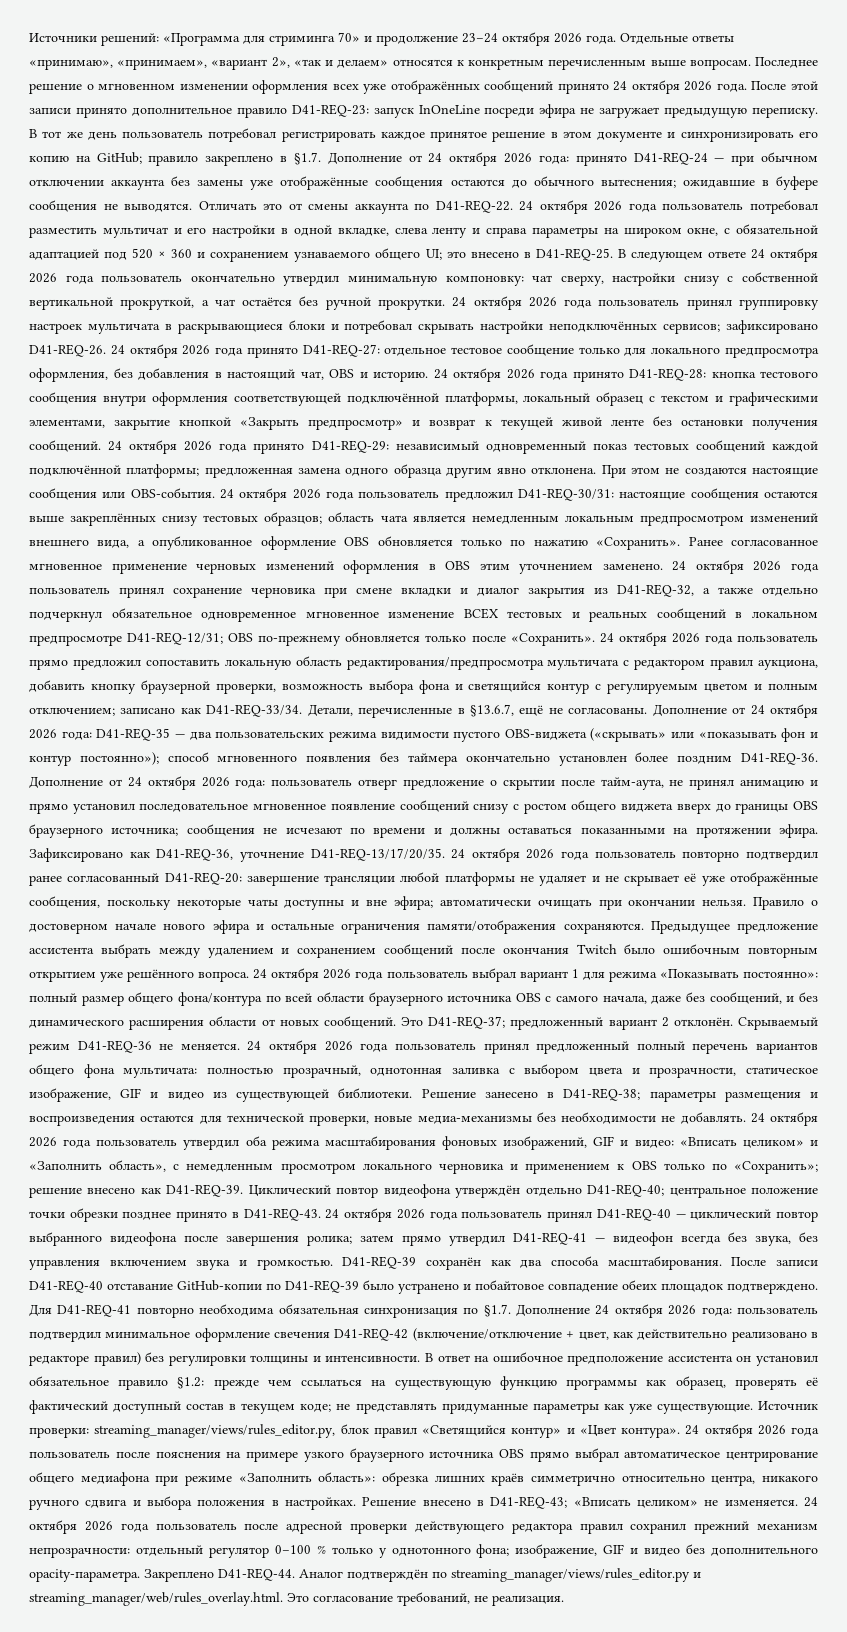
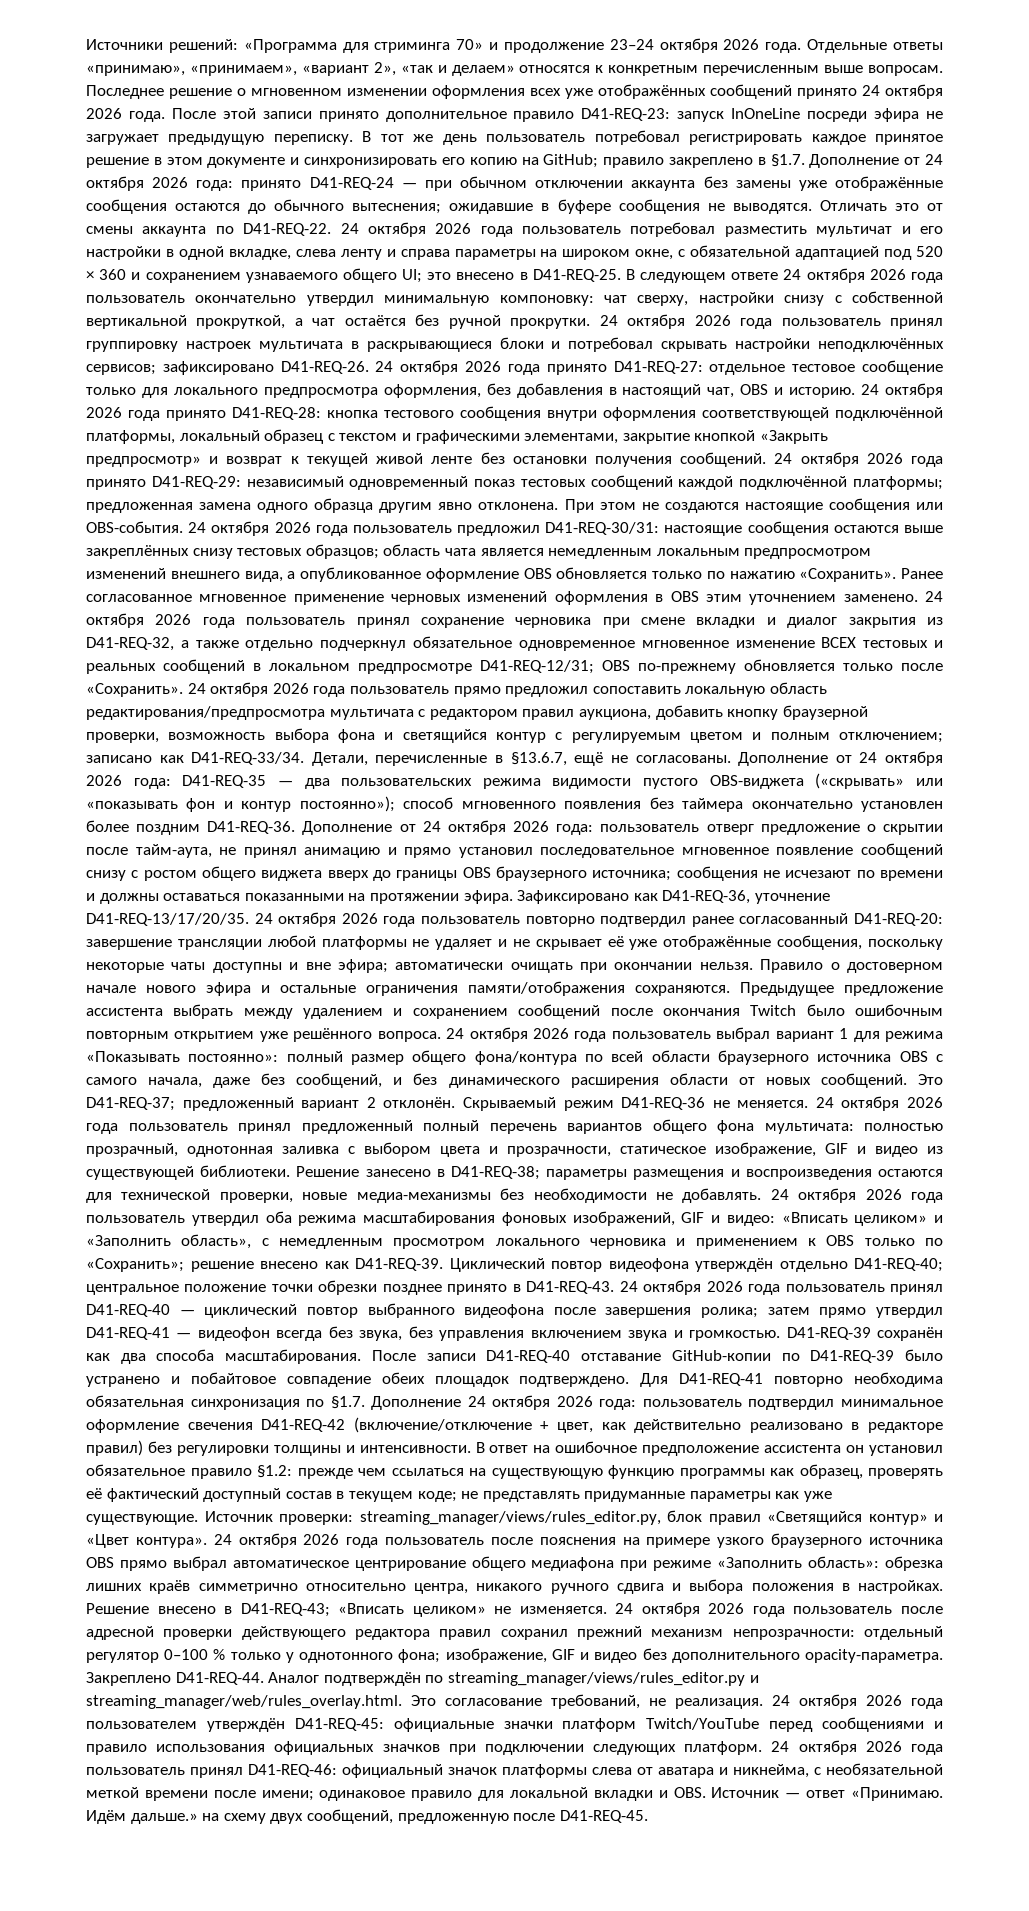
+ 24 октября 2026 года пользователем утверждён D41-REQ-45: официальные значки платформ Twitch/YouTube перед сообщениями и правило использования официальных значков при подключении следующих платформ. 24 октября 2026 года пользователь принял D41-REQ-46: официальный значок платформы слева от аватара и никнейма, с необязательной меткой времени после имени; одинаковое правило для локальной вкладки и OBS. Источник — ответ «Принимаю. Идём дальше.» на схему двух сообщений, предложенную после D41-REQ-45.

